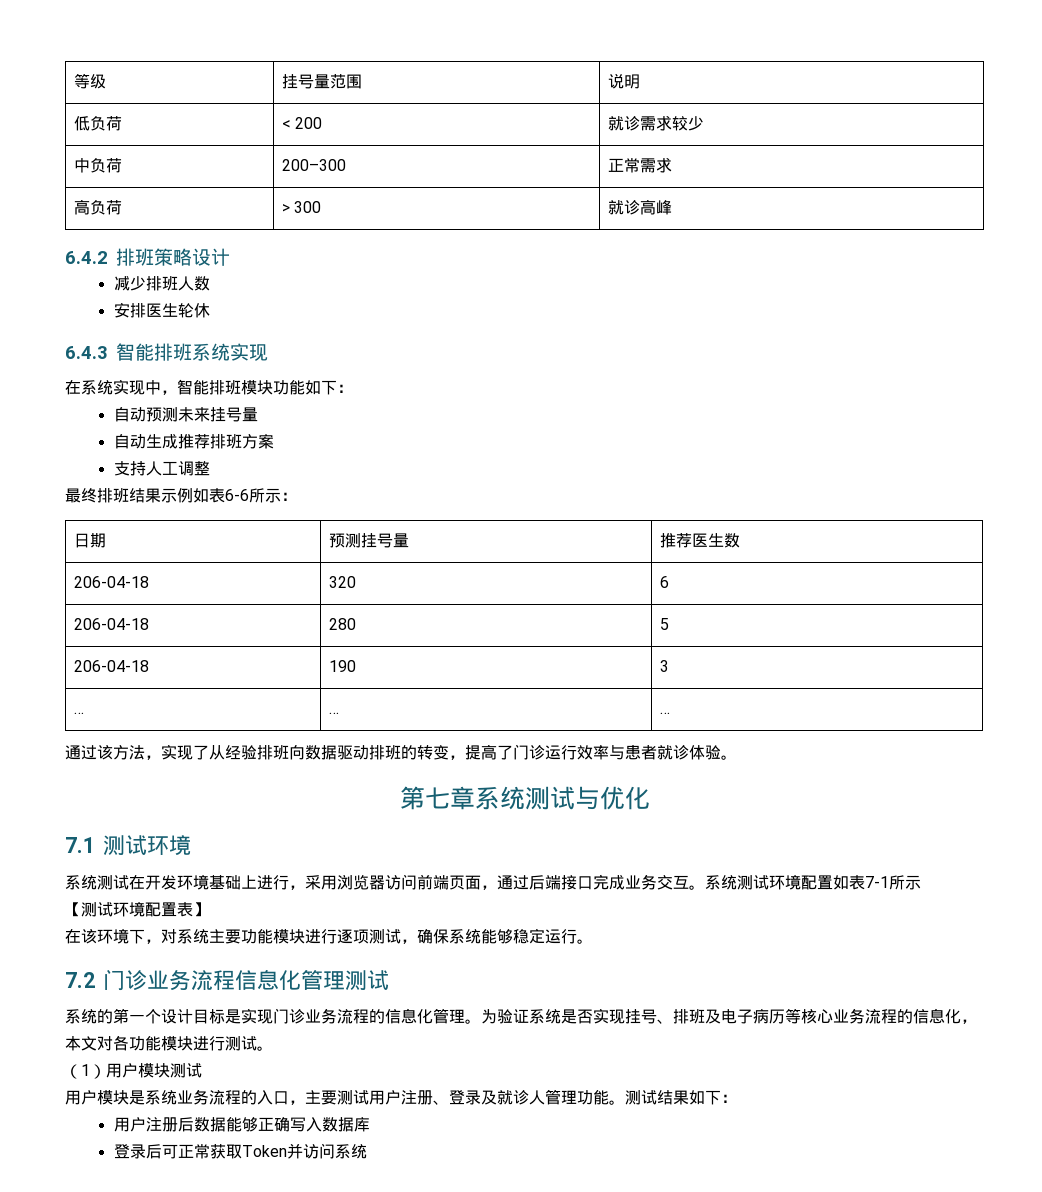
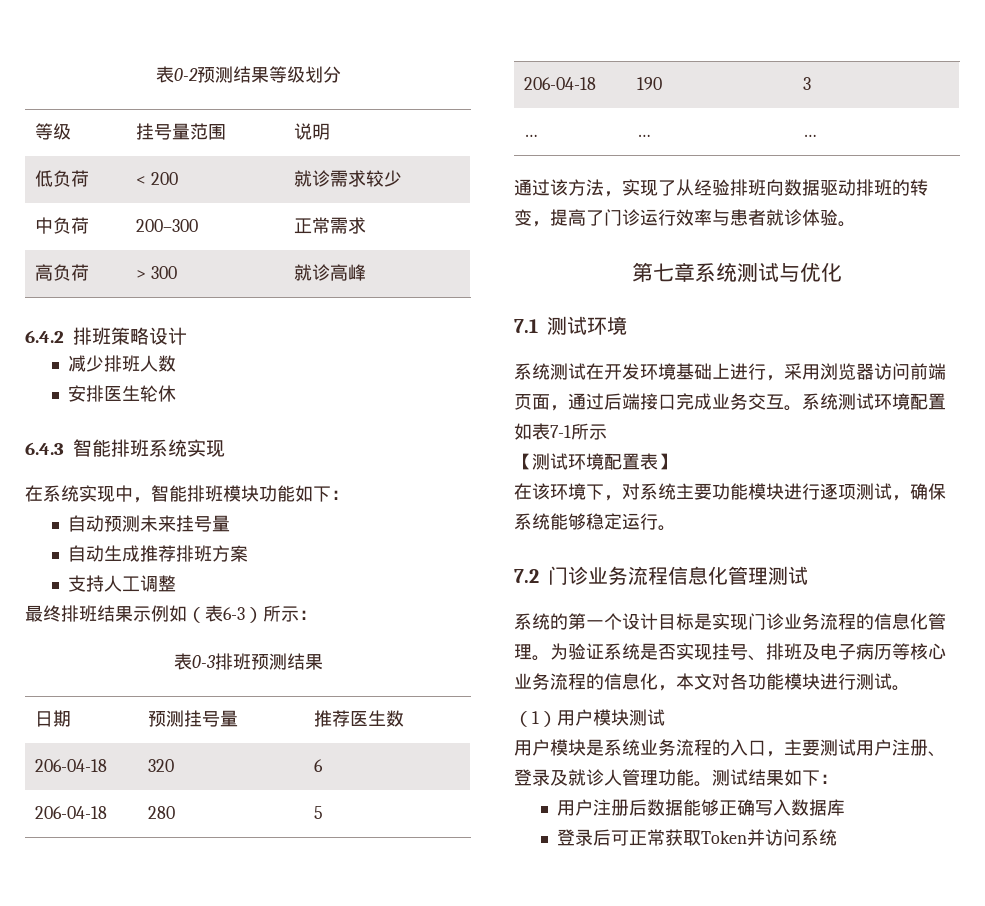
+ 表0-2预测结果等级划分
- 最终排班结果示例如表6-6所示：
+ 最终排班结果示例如（表6-3）所示：
+ 表0-3排班预测结果

